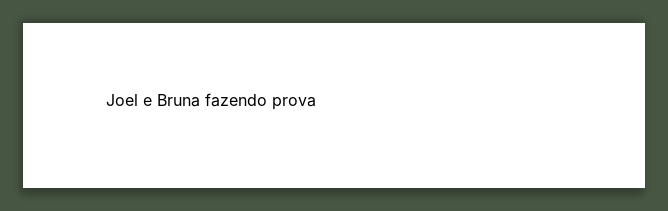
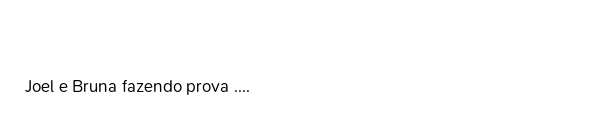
- Joel e Bruna fazendo prova
+ Joel e Bruna fazendo prova ....

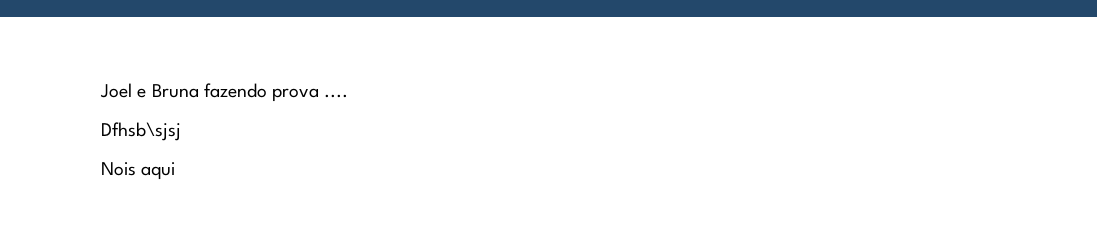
+ Dfhsb\sjsj
+ Nois aqui

